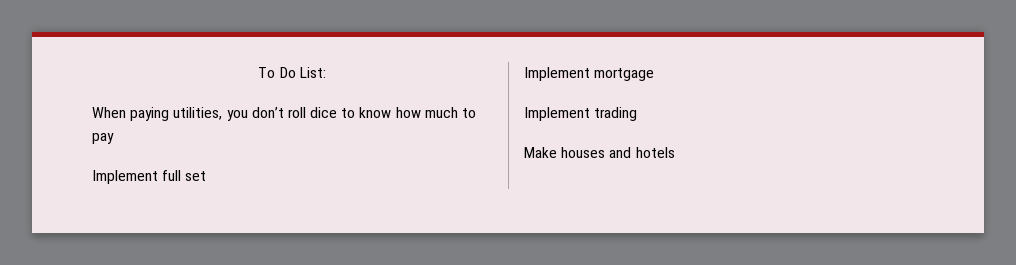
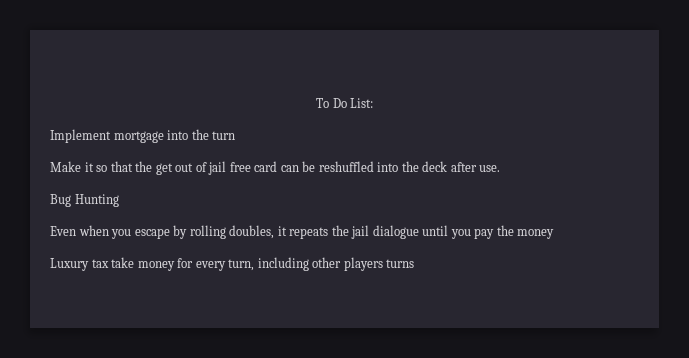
- When paying utilities, you don’t roll dice to know how much to pay
- Implement full set
- Implement mortgage
- Implement trading
- Make houses and hotels
+ Implement mortgage into the turn
+ Make it so that the get out of jail free card can be reshuffled into the deck after use.
+ Bug Hunting
+ Even when you escape by rolling doubles, it repeats the jail dialogue until you pay the money
+ Luxury tax take money for every turn, including other players turns

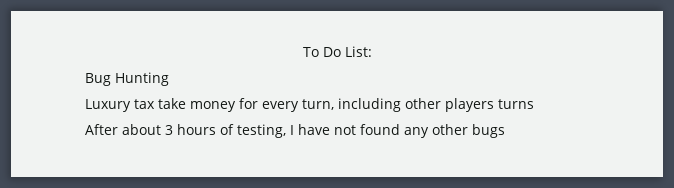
- Implement mortgage into the turn
- Make it so that the get out of jail free card can be reshuffled into the deck after use.
  Bug Hunting
- Even when you escape by rolling doubles, it repeats the jail dialogue until you pay the money
+ After about 3 hours of testing, I have not found any other bugs

